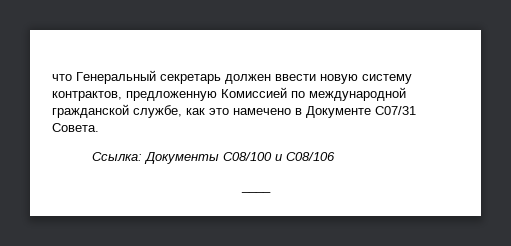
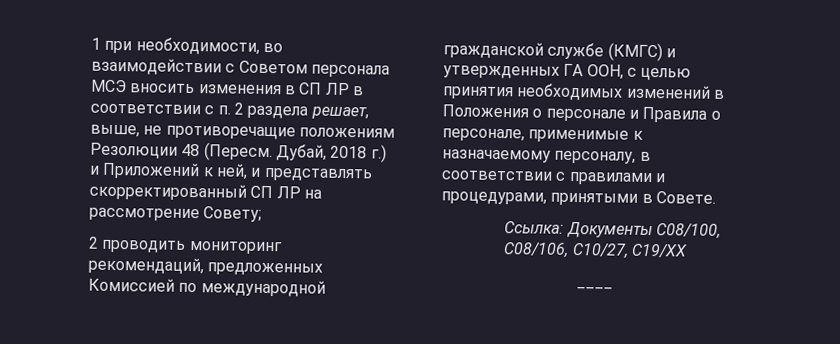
- что Генеральный секретарь должен ввести новую систему контрактов, предложенную Комиссией по международной гражданской службе, как это намечено в Документе С07/31 Совета.
- Ссылка: Документы С08/100 и С08/106
+ 1 при необходимости, во взаимодействии с Советом персонала МСЭ вносить изменения в СП ЛР в соответствии с п. 2 раздела решает, выше, не противоречащие положениям Резолюции 48 (Пересм. Дубай, 2018 г.) и Приложений к ней, и представлять скорректированный СП ЛР на рассмотрение Совету;
+ 2 проводить мониторинг рекомендаций, предложенных Комиссией по международной гражданской службе (КМГС) и утвержденных ГА ООН, с целью принятия необходимых изменений в Положения о персонале и Правила о персонале, применимые к назначаемому персоналу, в соответствии с правилами и процедурами, принятыми в Совете.
+ Ссылка: Документы С08/100, С08/106, С10/27, С19/ХХ

